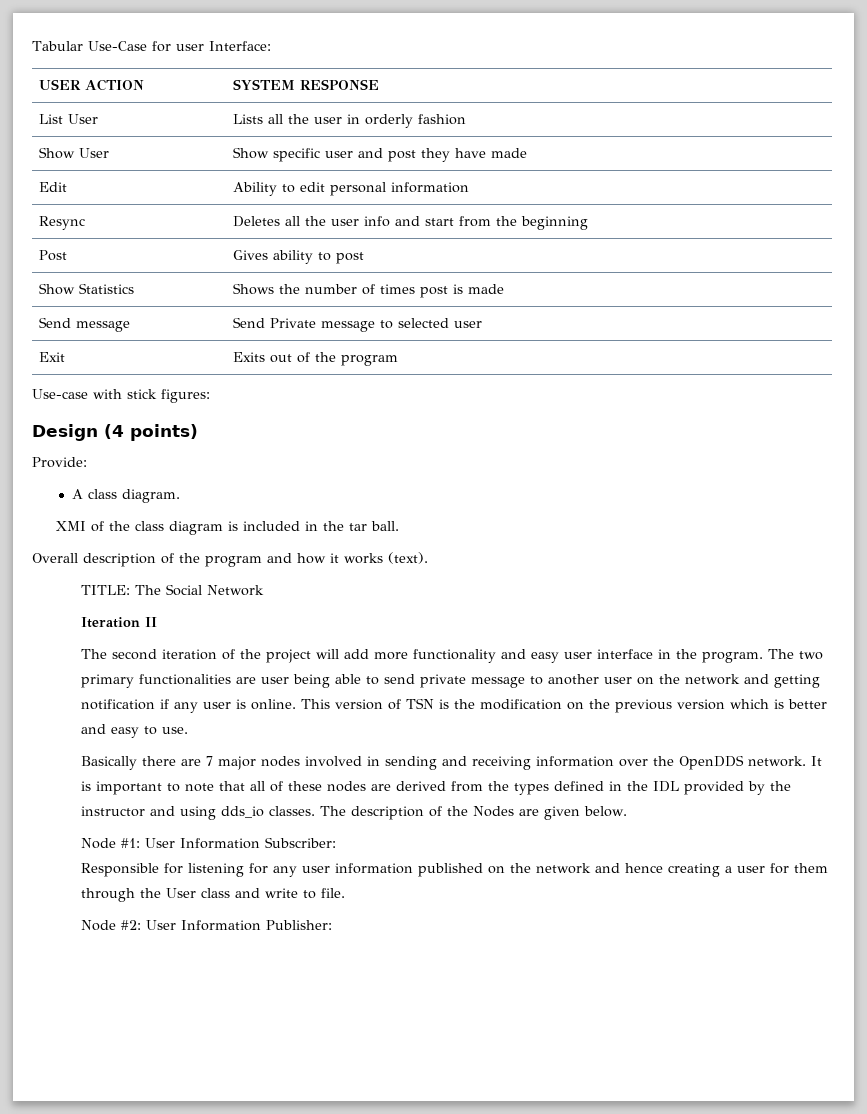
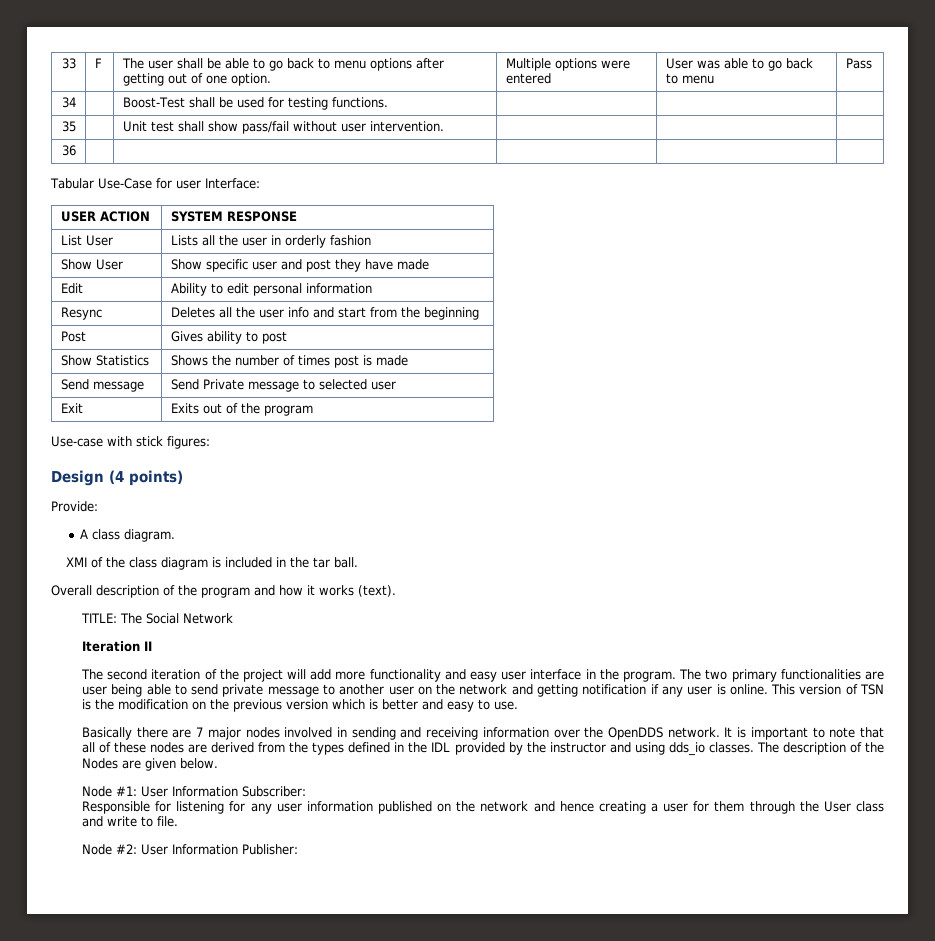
+ 33 | F | The user shall be able to go back to menu options after getting out of one option. | Multiple options were entered | User was able to go back to menu | Pass
+ 34 | | Boost-Test shall be used for testing functions. | | |
+ 35 | | Unit test shall show pass/fail without user intervention. | | |
+ 36 | | | | |

